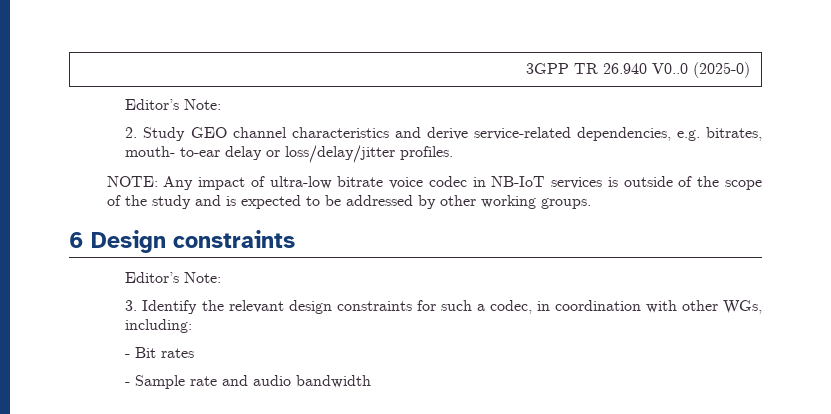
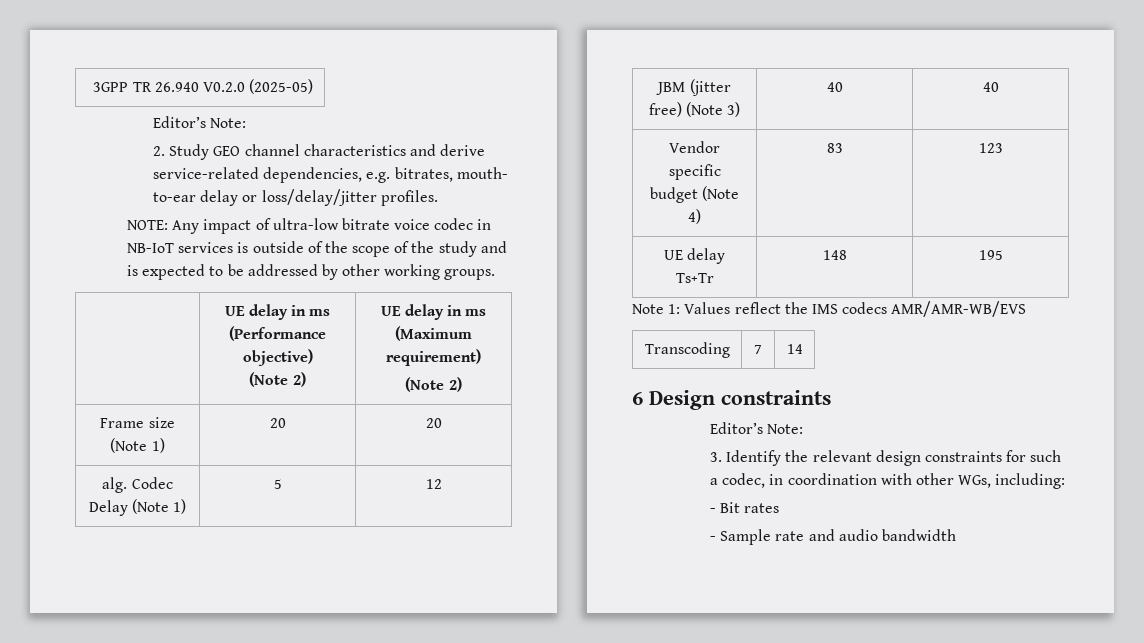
- 3GPP TR 26.940 V0..0 (2025-0)
+ 3GPP TR 26.940 V0.2.0 (2025-05)
+ | UE delay in ms (Performance objective)
+ (Note 2) | UE delay in ms (Maximum requirement)
+ (Note 2)
+ Frame size (Note 1) | 20 | 20
+ alg. Codec Delay (Note 1) | 5 | 12
+ JBM (jitter free) (Note 3) | 40 | 40
+ Vendor specific budget (Note 4) | 83 | 123
+ UE delay Ts+Tr | 148 | 195
+ Note 1: Values reflect the IMS codecs AMR/AMR-WB/EVS
+ Transcoding | 7 | 14

